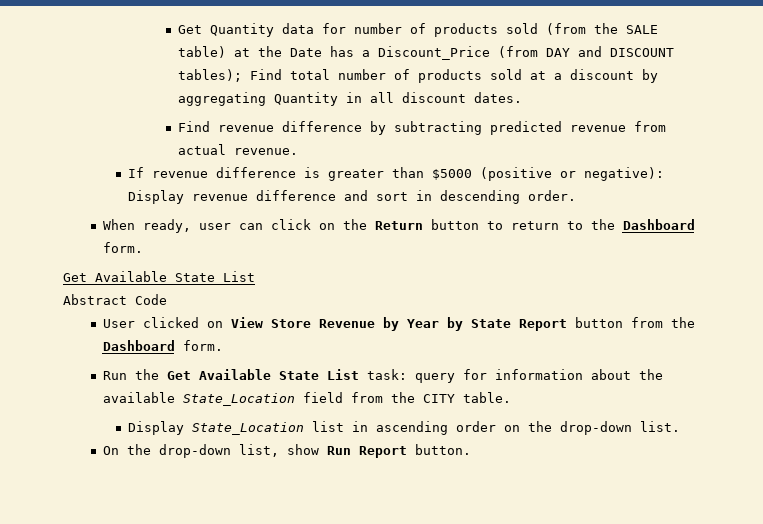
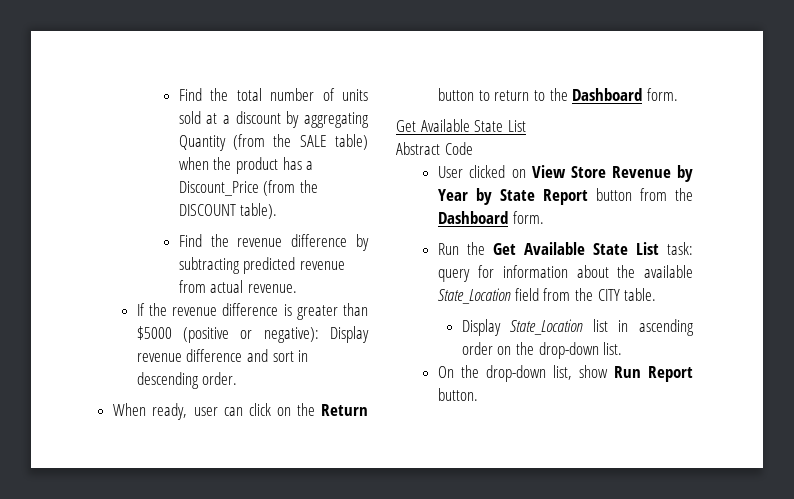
- Get Quantity data for number of products sold (from the SALE table) at the Date has a Discount_Price (from DAY and DISCOUNT tables); Find total number of products sold at a discount by aggregating Quantity in all discount dates.
- Find revenue difference by subtracting predicted revenue from actual revenue.
+ Find the total number of units sold at a discount by aggregating Quantity (from the SALE table) when the product has a Discount_Price (from the DISCOUNT table).
+ Find the revenue difference by subtracting predicted revenue from actual revenue.
- If revenue difference is greater than $5000 (positive or negative): Display revenue difference and sort in descending order.
+ If the revenue difference is greater than $5000 (positive or negative): Display revenue difference and sort in descending order.

